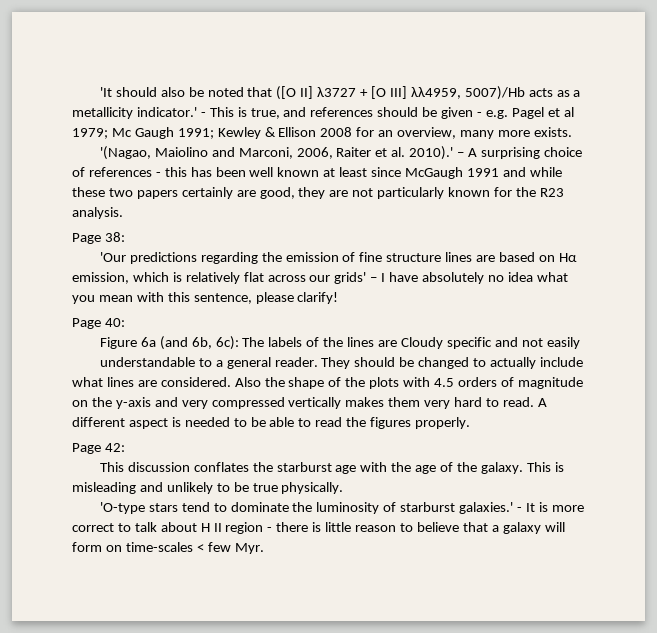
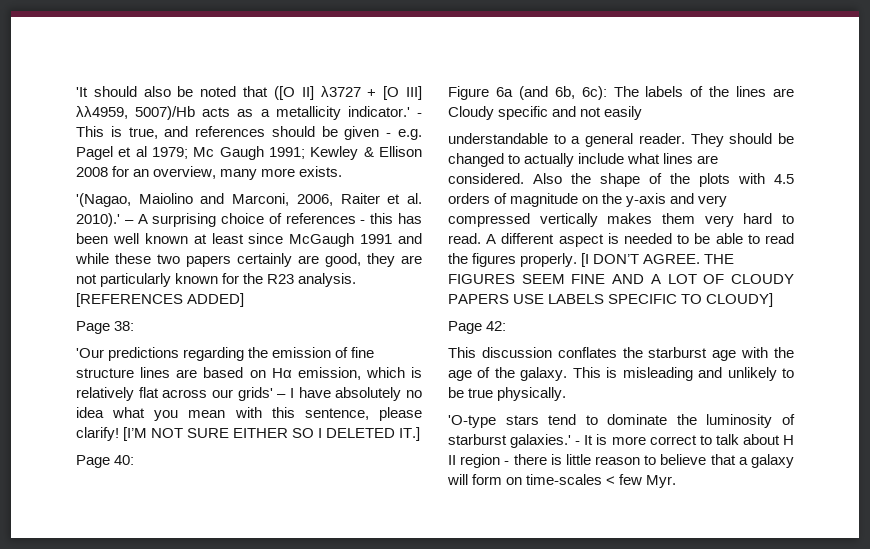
+ [REFERENCES ADDED]
+ [I’M NOT SURE EITHER SO I DELETED IT.]
+ [I DON’T AGREE. THE FIGURES SEEM FINE AND A LOT OF CLOUDY PAPERS USE LABELS SPECIFIC TO CLOUDY]

